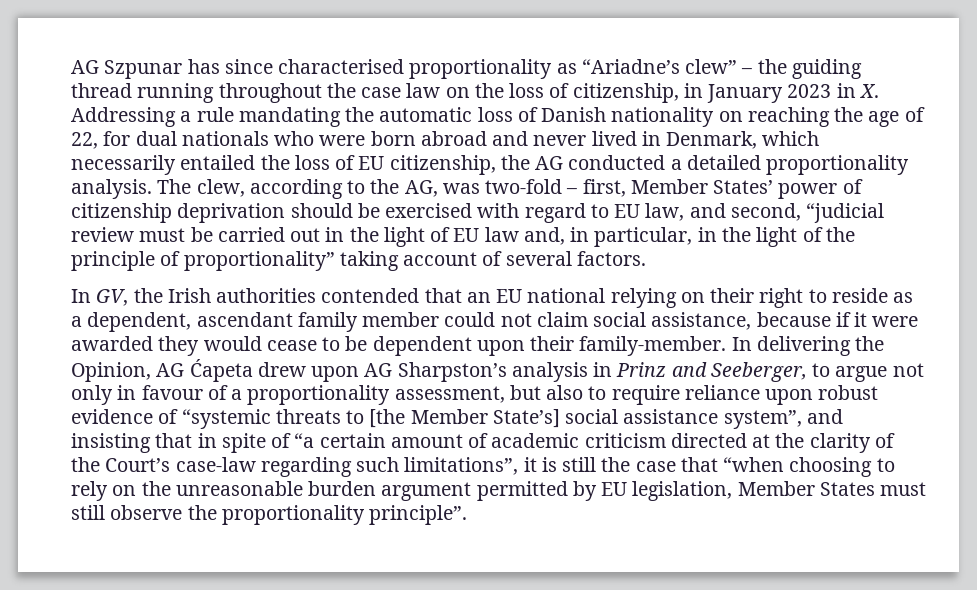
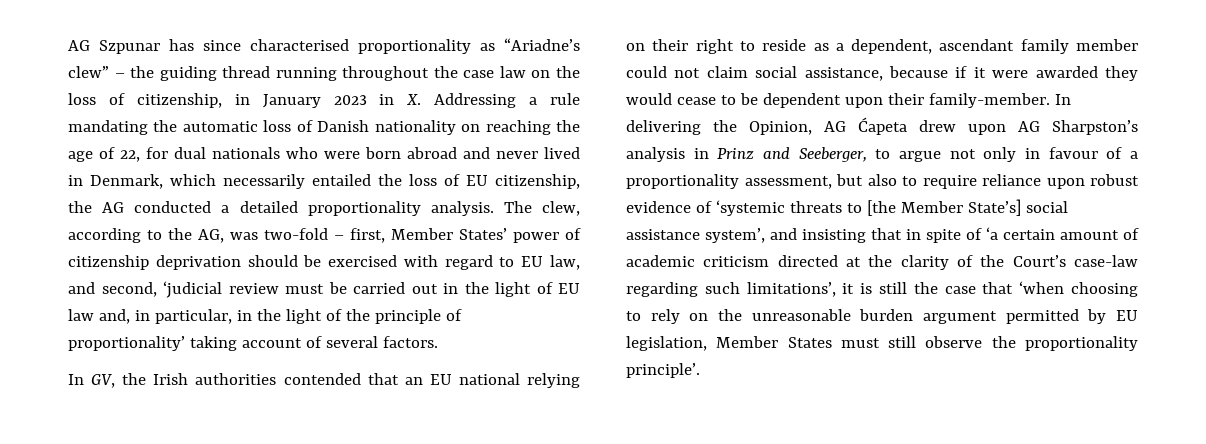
- The clew, according to the AG, was two-fold – first, Member States’ power of citizenship deprivation should be exercised with regard to EU law, and second, “judicial review must be carried out in the light of EU law and, in particular, in the light of the principle of proportionality” taking account of several factors.
+ The clew, according to the AG, was two-fold – first, Member States’ power of citizenship deprivation should be exercised with regard to EU law, and second, ‘judicial review must be carried out in the light of EU law and, in particular, in the light of the principle of proportionality’ taking account of several factors.
- In delivering the Opinion, AG Ćapeta drew upon AG Sharpston’s analysis in Prinz and Seeberger, to argue not only in favour of a proportionality assessment, but also to require reliance upon robust evidence of “systemic threats to [the Member State’s] social assistance system”, and insisting that in spite of “a certain amount of academic criticism directed at the clarity of the Court’s case-law regarding such limitations”, it is still the case that “when choosing to rely on the unreasonable burden argument permitted by EU legislation, Member States must still observe the proportionality principle”.
+ In delivering the Opinion, AG Ćapeta drew upon AG Sharpston’s analysis in Prinz and Seeberger, to argue not only in favour of a proportionality assessment, but also to require reliance upon robust evidence of ‘systemic threats to [the Member State’s] social assistance system’, and insisting that in spite of ‘a certain amount of academic criticism directed at the clarity of the Court’s case-law regarding such limitations’, it is still the case that ‘when choosing to rely on the unreasonable burden argument permitted by EU legislation, Member States must still observe the proportionality principle’.

